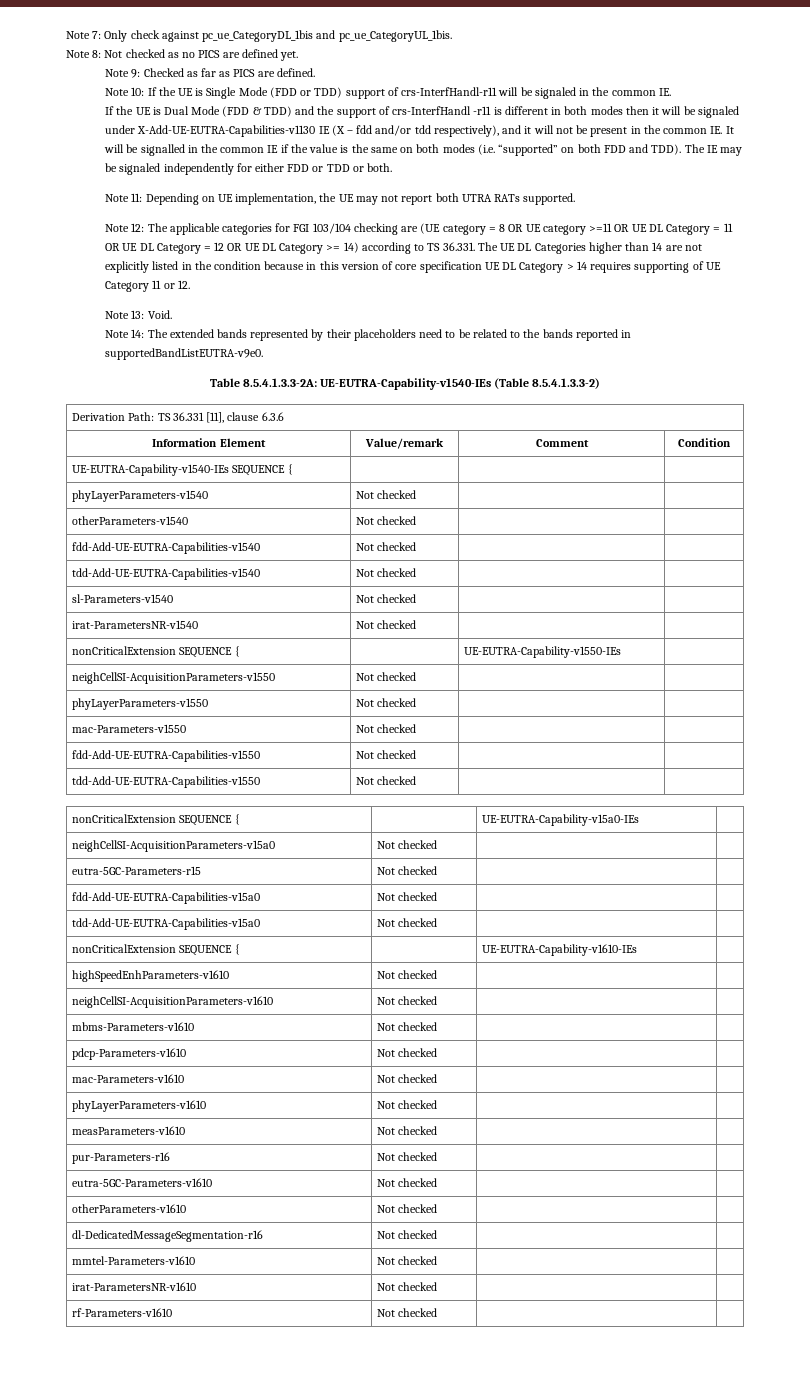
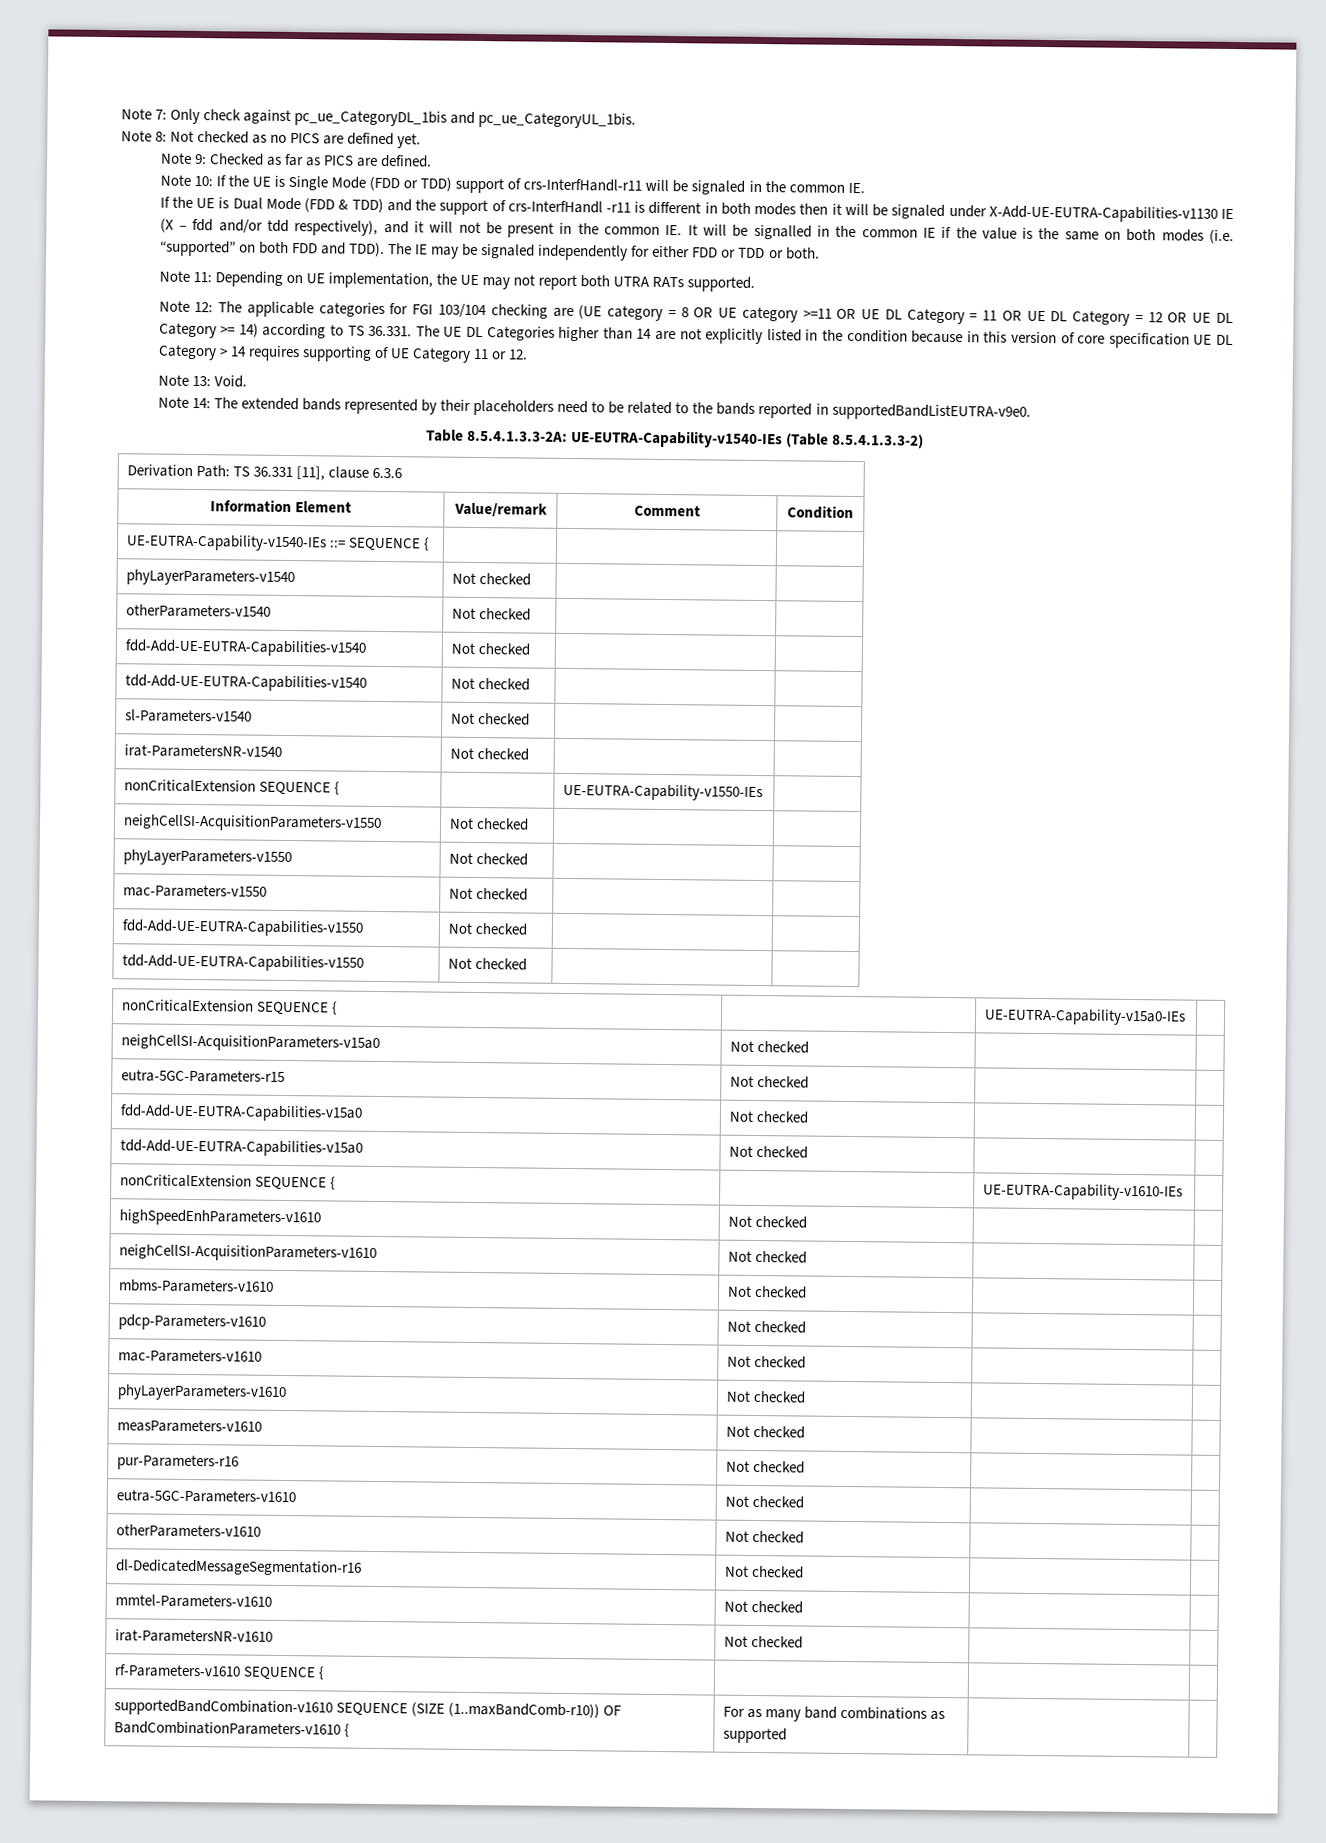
- UE-EUTRA-Capability-v1540-IEs SEQUENCE { | | |
+ UE-EUTRA-Capability-v1540-IEs ::= SEQUENCE { | | |
- rf-Parameters-v1610 | Not checked | |
+ rf-Parameters-v1610 SEQUENCE { | | |
+ supportedBandCombination-v1610 SEQUENCE (SIZE (1..maxBandComb-r10)) OF BandCombinationParameters-v1610 { | For as many band combinations as supported | |

